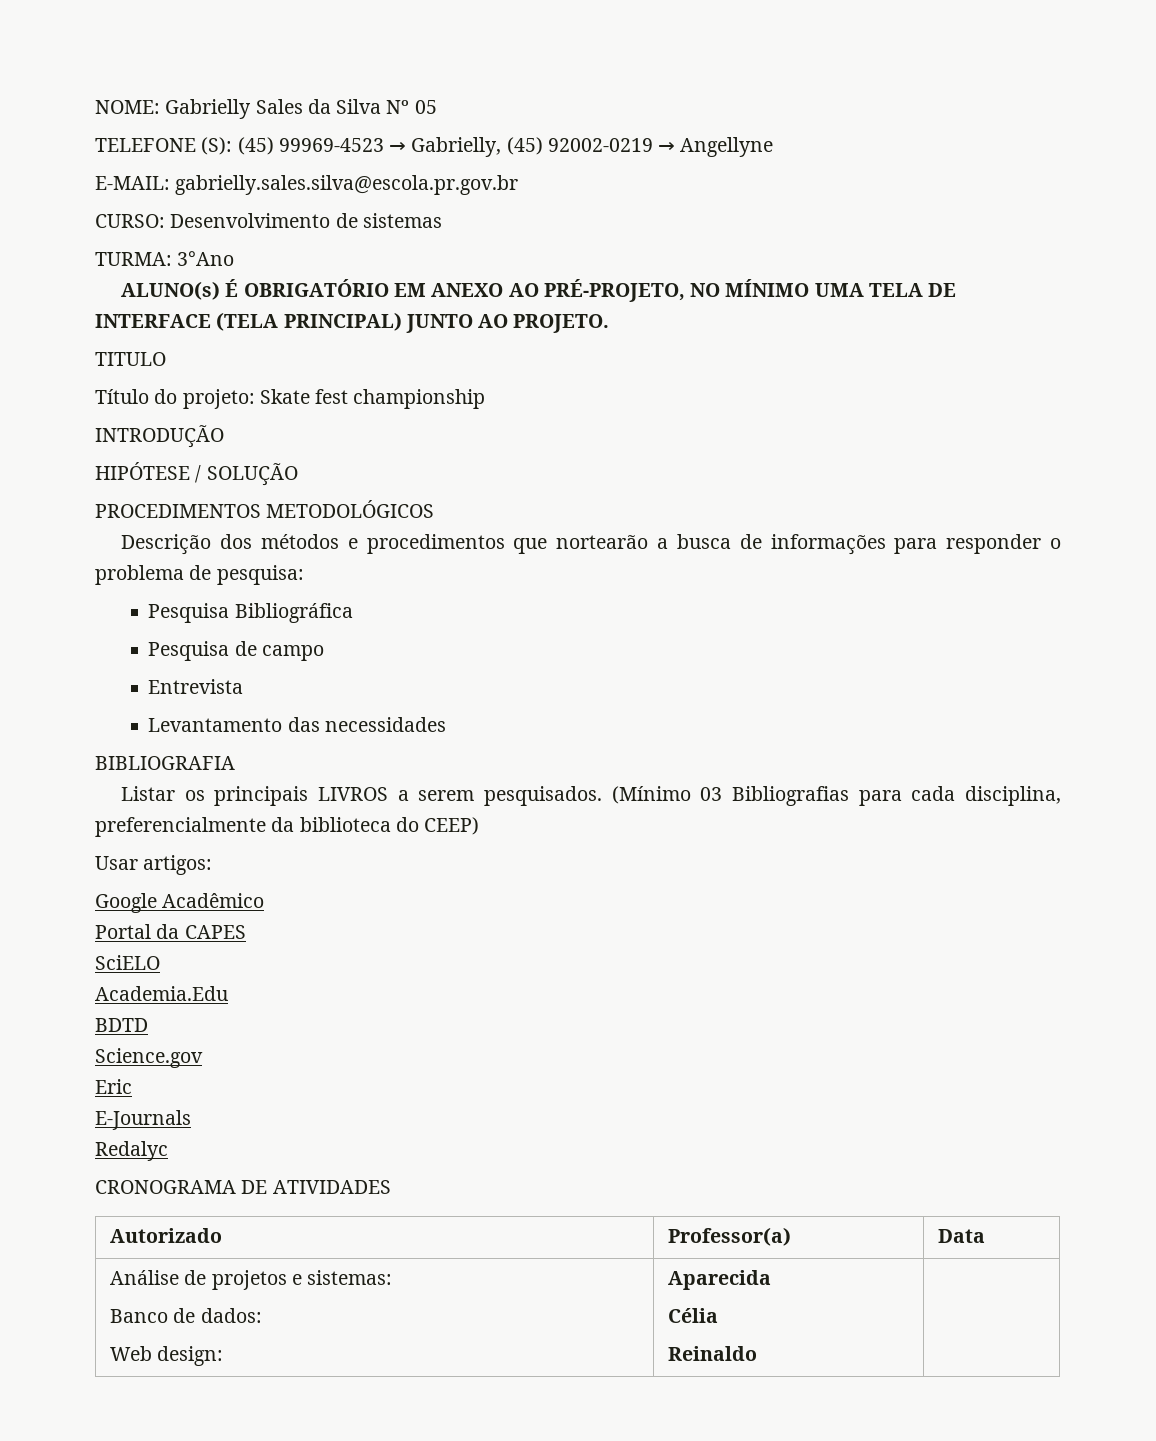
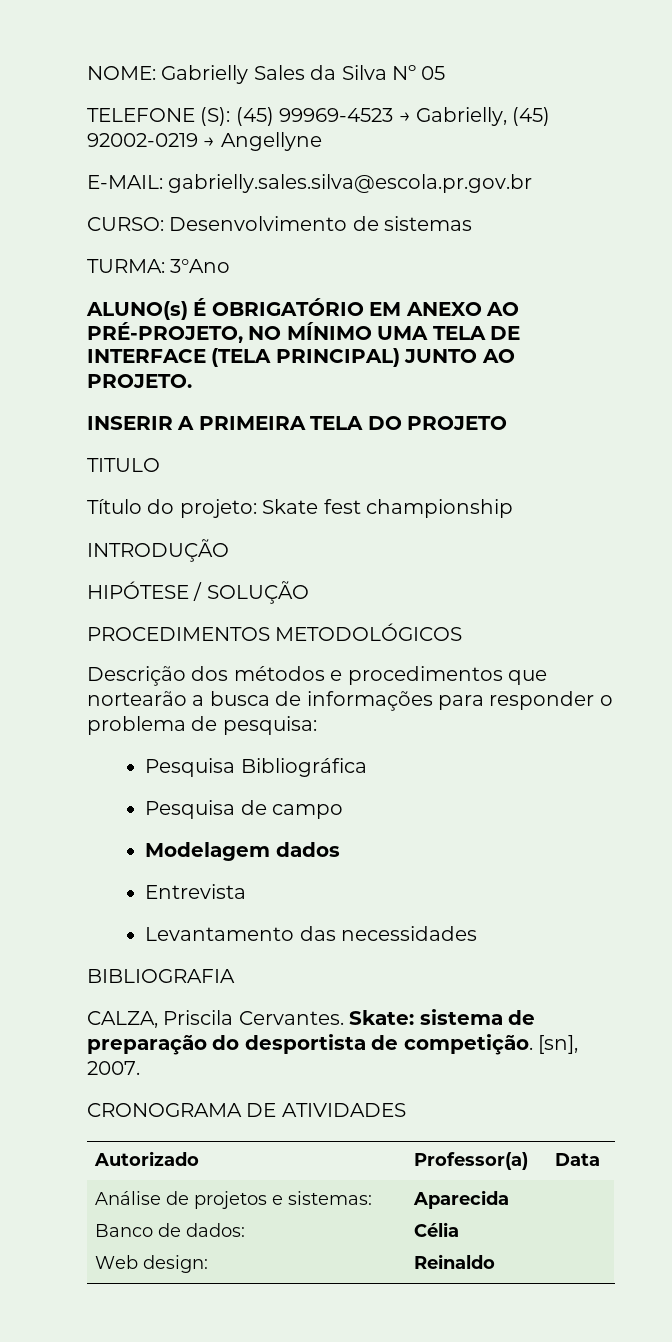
+ INSERIR A PRIMEIRA TELA DO PROJETO
+ Modelagem dados
- Listar os principais LIVROS a serem pesquisados. (Mínimo 03 Bibliografias para cada disciplina, preferencialmente da biblioteca do CEEP)
- Usar artigos:
- Google Acadêmico
- Portal da CAPES
- SciELO
- Academia.Edu
- BDTD
- Science.gov
- Eric
- E-Journals
- Redalyc
+ CALZA, Priscila Cervantes. Skate: sistema de preparação do desportista de competição. [sn], 2007.

